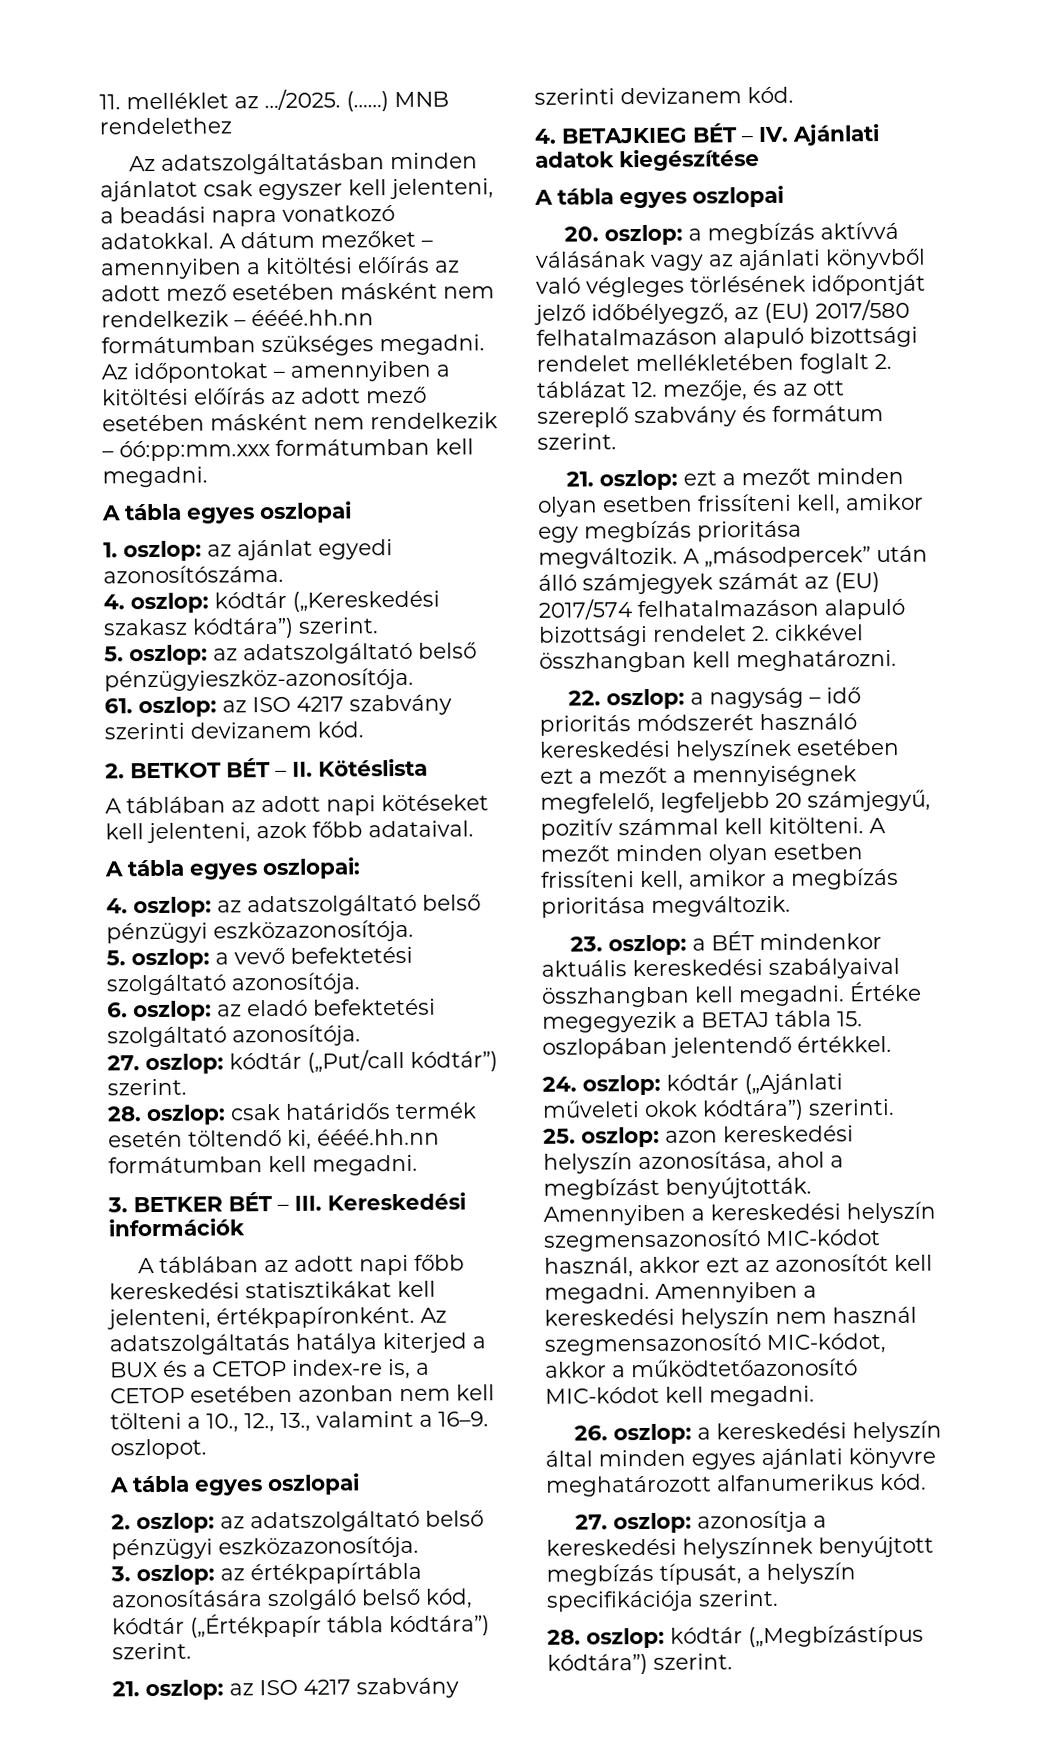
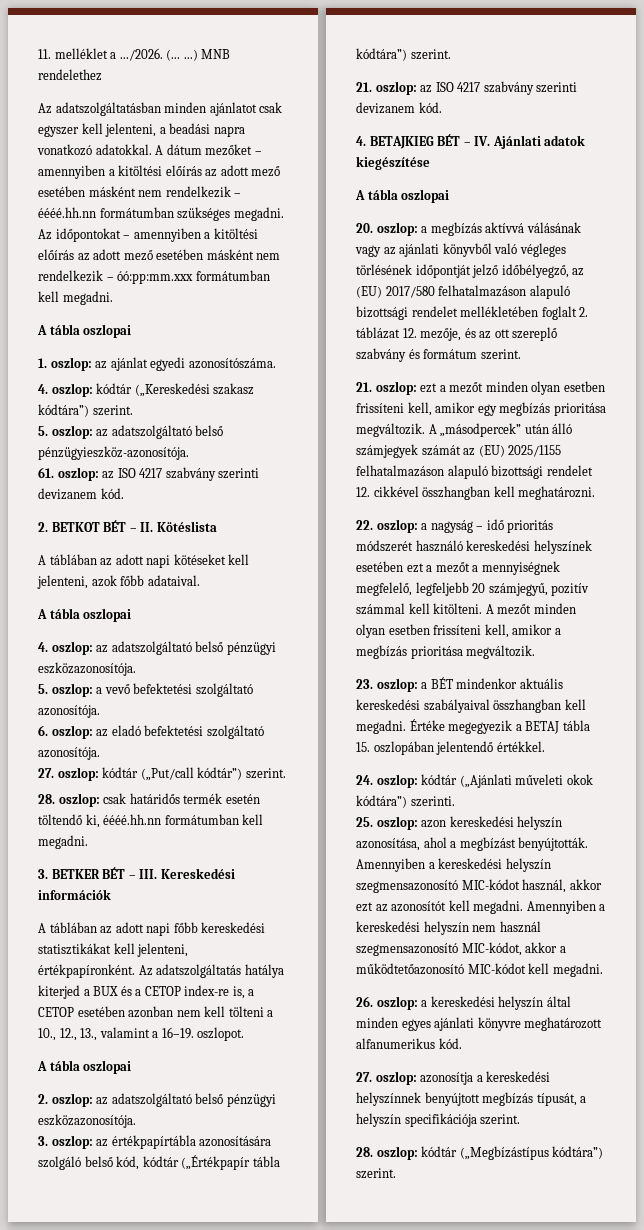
- 11. melléklet az …/2025. (……)
+ 11. melléklet a .../2026. (... ...)
  Az időpontokat – amennyiben a kitöltési előírás az adott mező esetében másként nem rendelkezik – óó:pp:mm.xxx formátumban kell megadni.
- A tábla egyes oszlopai
+ A tábla oszlopai
  A táblában az adott napi kötéseket kell jelenteni, azok főbb adataival.
- A tábla egyes oszlopai:
+ A tábla oszlopai
- Az adatszolgáltatás hatálya kiterjed a BUX és a CETOP index-re is, a CETOP esetében azonban nem kell tölteni a 10., 12., 13., valamint a 16–9. oszlopot.
- A tábla egyes oszlopai
+ Az adatszolgáltatás hatálya kiterjed a BUX és a CETOP index-re is, a CETOP esetében azonban nem kell tölteni a 10., 12., 13., valamint a 16–19. oszlopot.
+ A tábla oszlopai
  4. BETAJKIEG BÉT – IV. Ajánlati adatok kiegészítése
- A tábla egyes oszlopai
+ A tábla oszlopai
- A „másodpercek” után álló számjegyek számát az (EU) 2017/574 felhatalmazáson alapuló bizottsági rendelet 2. cikkével összhangban kell meghatározni.
+ A „másodpercek” után álló számjegyek számát az (EU) 2025/1155 felhatalmazáson alapuló bizottsági rendelet 12. cikkével összhangban kell meghatározni.

